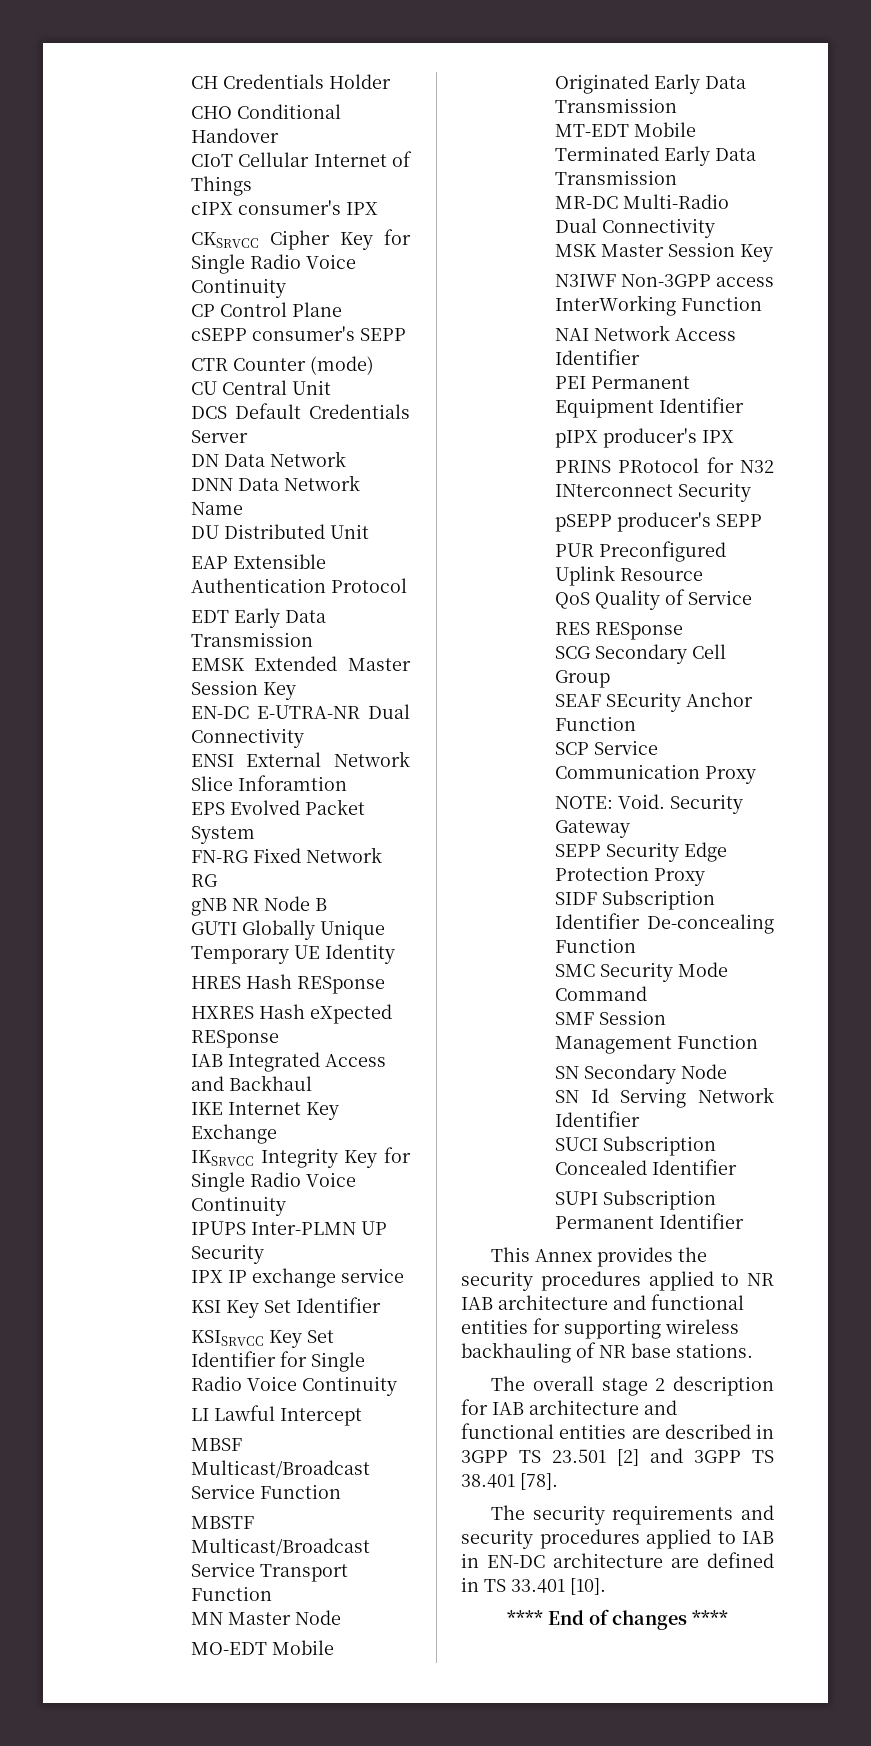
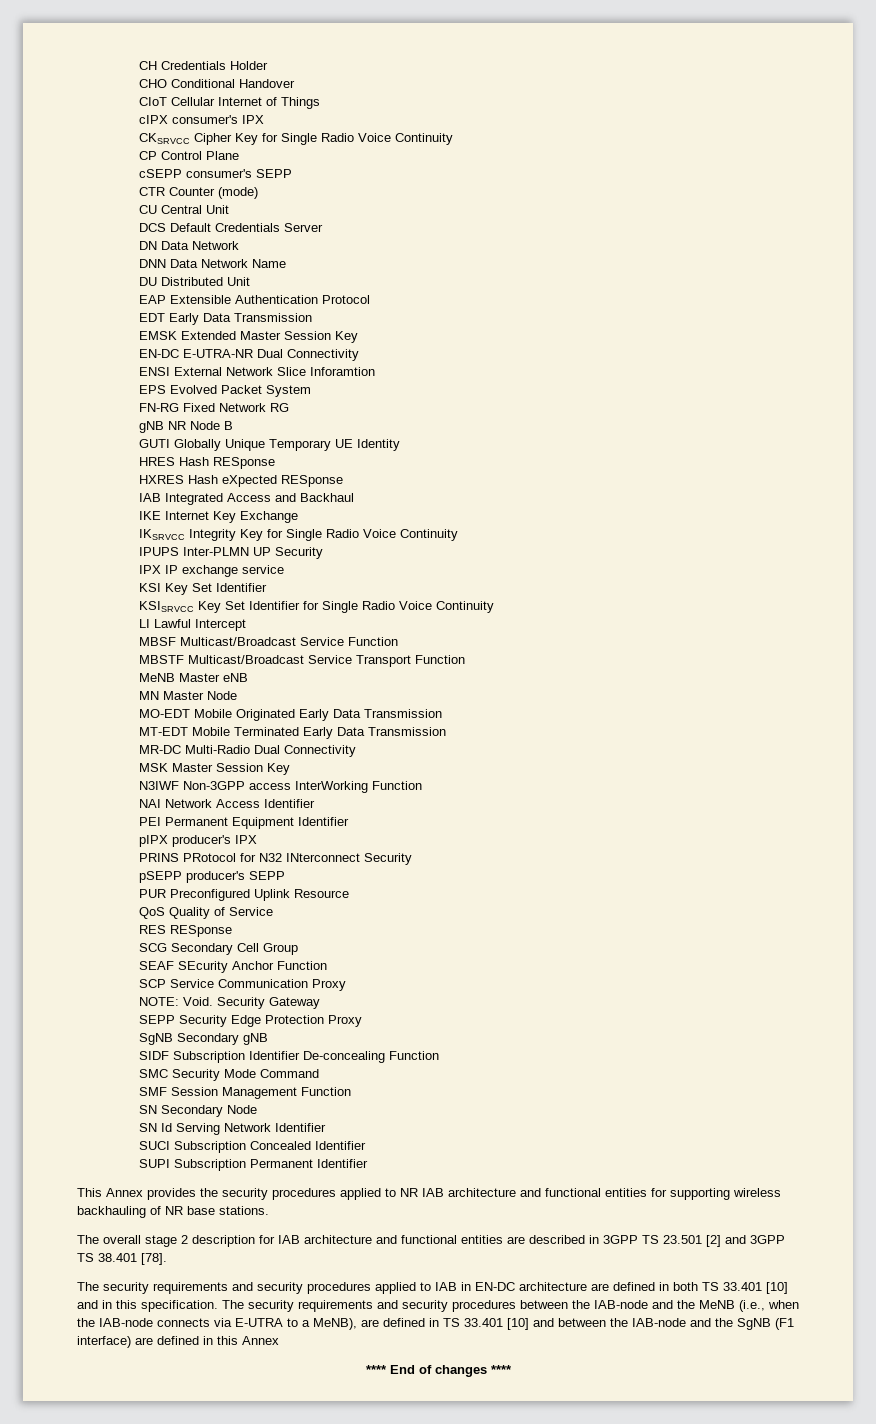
+ MeNB Master eNB
+ SgNB Secondary gNB
- The security requirements and security procedures applied to IAB in EN-DC architecture are defined in TS 33.401 [10].
+ The security requirements and security procedures applied to IAB in EN-DC architecture are defined in both TS 33.401 [10] and in this specification. The security requirements and security procedures between the IAB-node and the MeNB (i.e., when the IAB-node connects via E-UTRA to a MeNB), are defined in TS 33.401 [10] and between the IAB-node and the SgNB (F1 interface) are defined in this Annex

